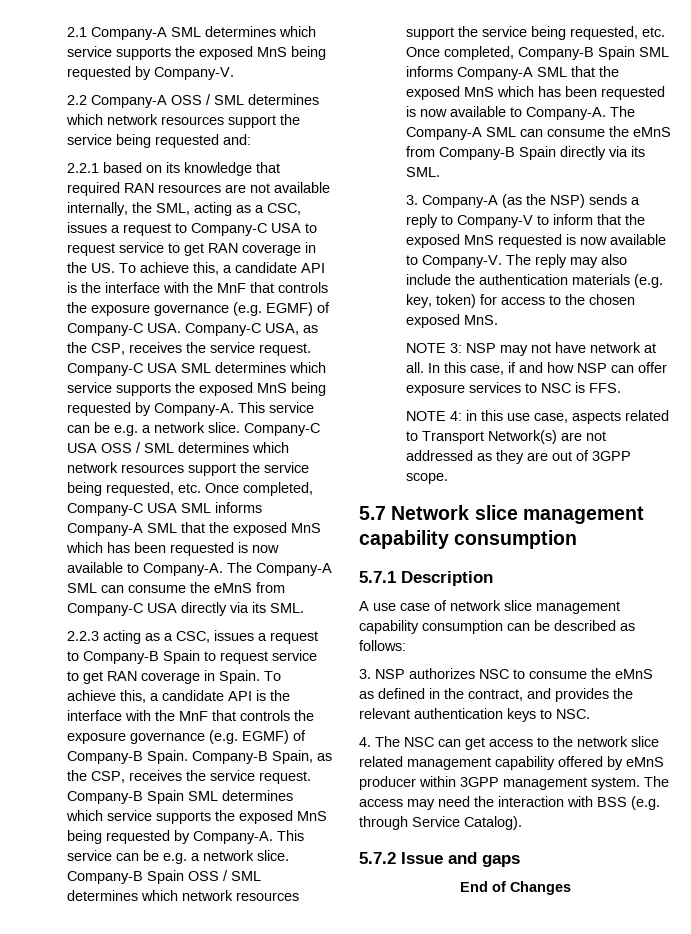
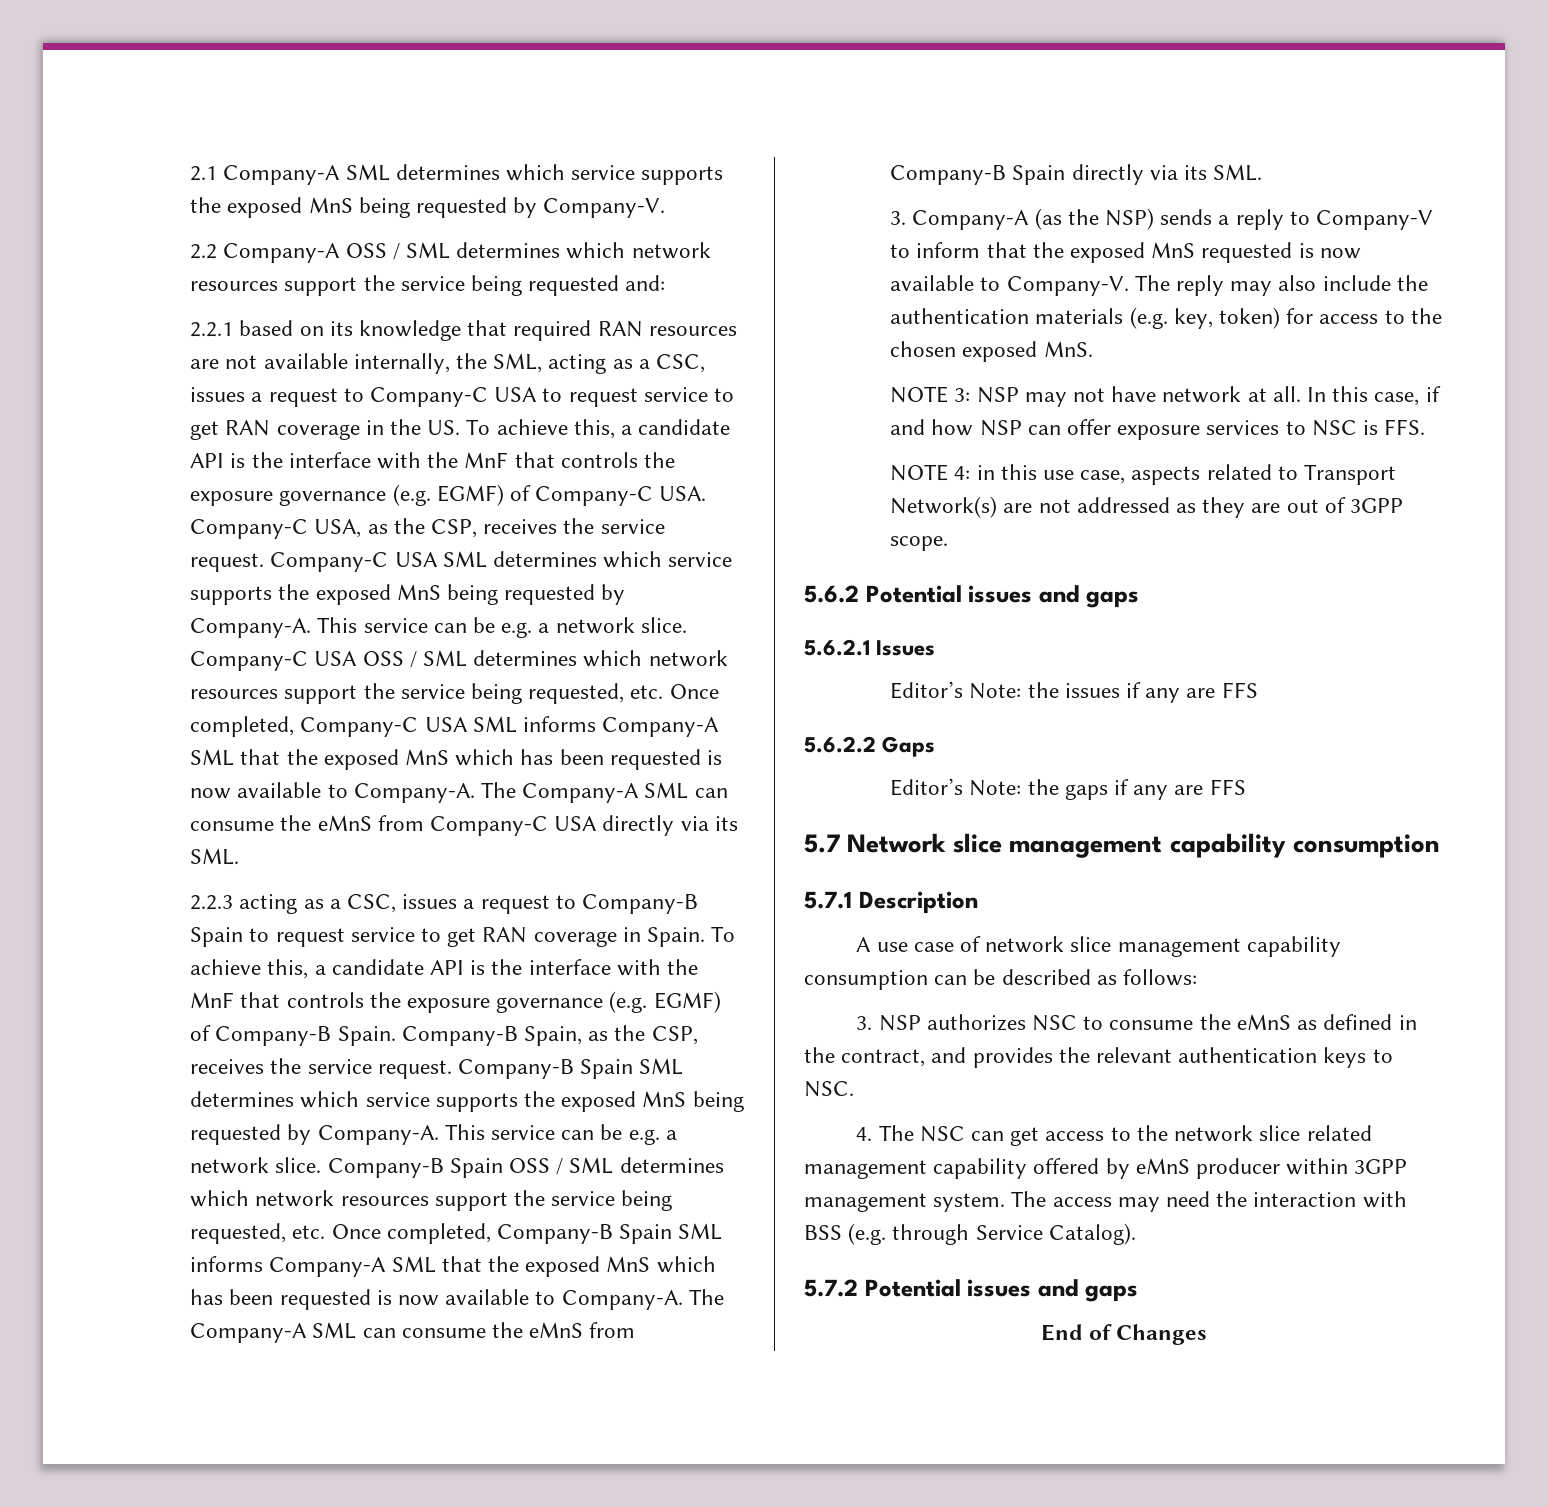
+ 5.6.2 Potential issues and gaps
+ 5.6.2.1 Issues
+ Editor’s Note: the issues if any are FFS
+ 5.6.2.2 Gaps
+ Editor’s Note: the gaps if any are FFS
- 5.7.2 Issue and gaps
+ 5.7.2 Potential issues and gaps

